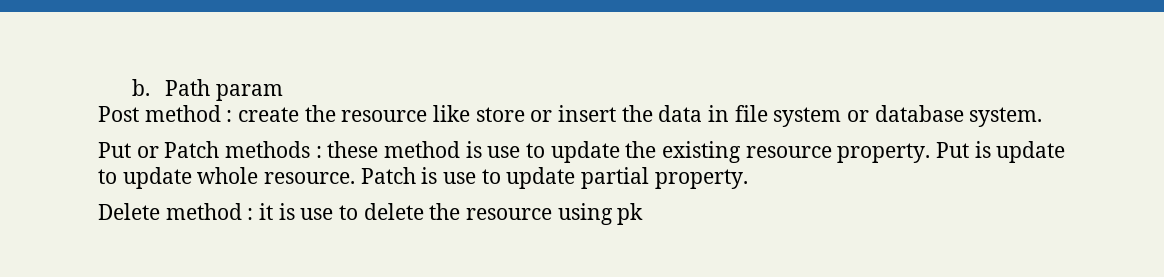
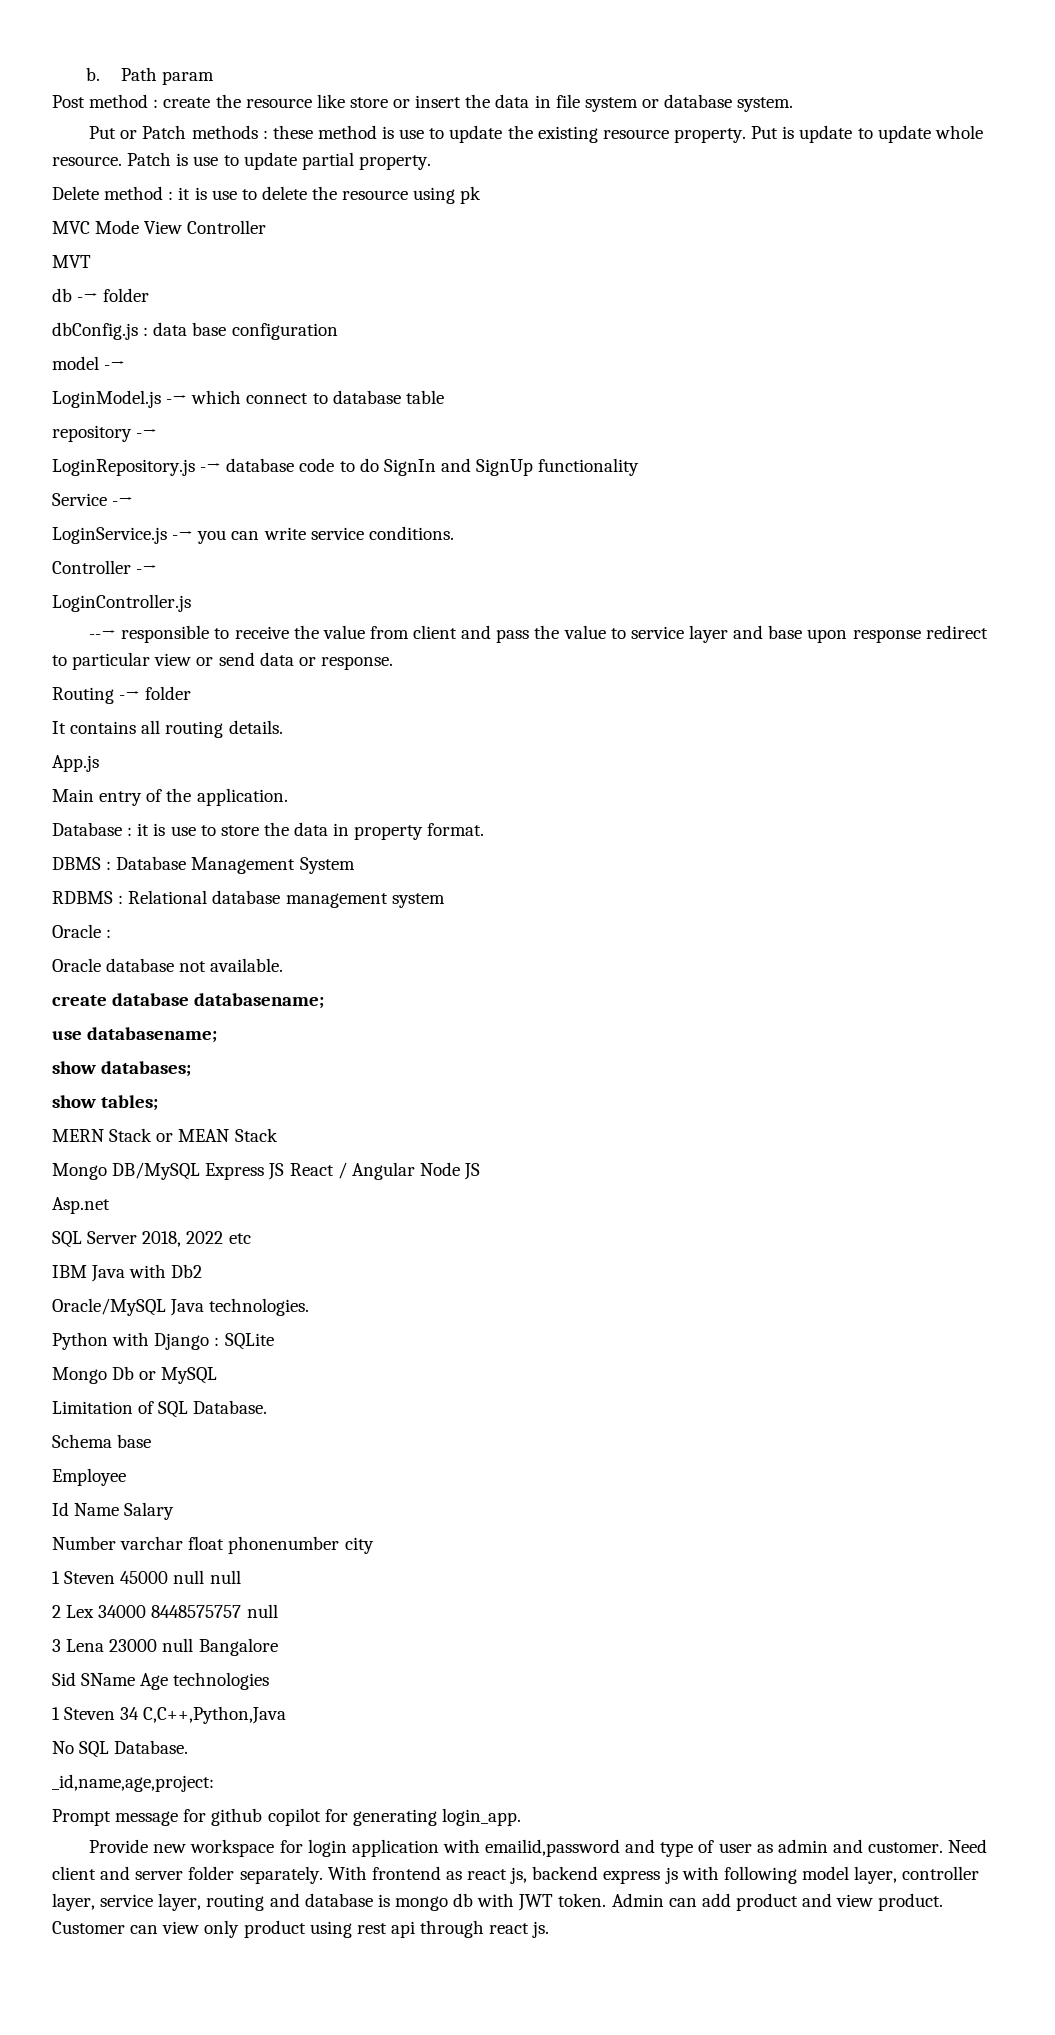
+ MVC Mode View Controller
+ MVT
+ db -→ folder
+ dbConfig.js : data base configuration
+ model -→
+ LoginModel.js -→ which connect to database table
+ repository -→
+ LoginRepository.js -→ database code to do SignIn and SignUp functionality
+ Service -→
+ LoginService.js -→ you can write service conditions.
+ Controller -→
+ LoginController.js
+ --→ responsible to receive the value from client and pass the value to service layer and base upon response redirect to particular view or send data or response.
+ Routing -→ folder
+ It contains all routing details.
+ App.js
+ Main entry of the application.
+ Database : it is use to store the data in property format.
+ DBMS : Database Management System
+ RDBMS : Relational database management system
+ Oracle :
+ Oracle database not available.
+ create database databasename;
+ use databasename;
+ show databases;
+ show tables;
+ MERN Stack or MEAN Stack
+ Mongo DB/MySQL Express JS React / Angular Node JS
+ Asp.net
+ SQL Server 2018, 2022 etc
+ IBM Java with Db2
+ Oracle/MySQL Java technologies.
+ Python with Django : SQLite
+ Mongo Db or MySQL
+ Limitation of SQL Database.
+ Schema base
+ Employee
+ Id Name Salary
+ Number varchar float phonenumber city
+ 1 Steven 45000 null null
+ 2 Lex 34000 8448575757 null
+ 3 Lena 23000 null Bangalore
+ Sid SName Age technologies
+ 1 Steven 34 C,C++,Python,Java
+ No SQL Database.
+ _id,name,age,project:
+ Prompt message for github copilot for generating login_app.
+ Provide new workspace for login application with emailid,password and type of user as admin and customer. Need client and server folder separately. With frontend as react js, backend express js with following model layer, controller layer, service layer, routing and database is mongo db with JWT token. Admin can add product and view product. Customer can view only product using rest api through react js.

